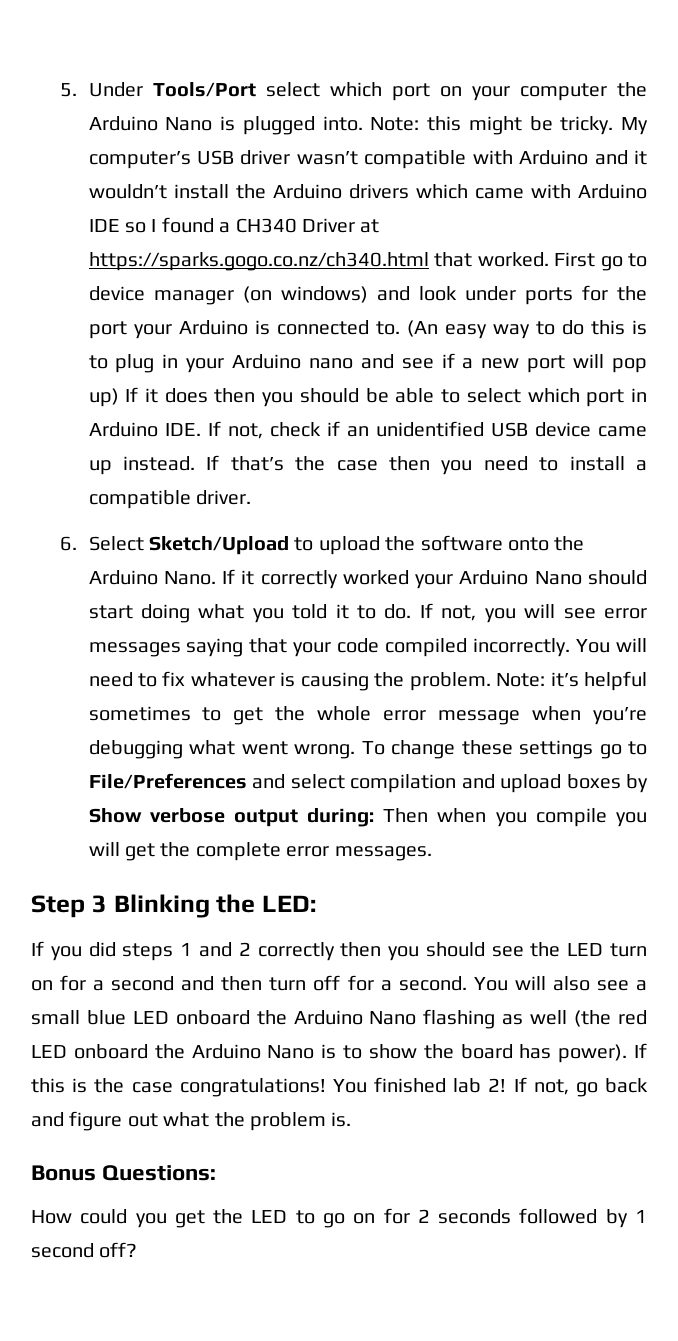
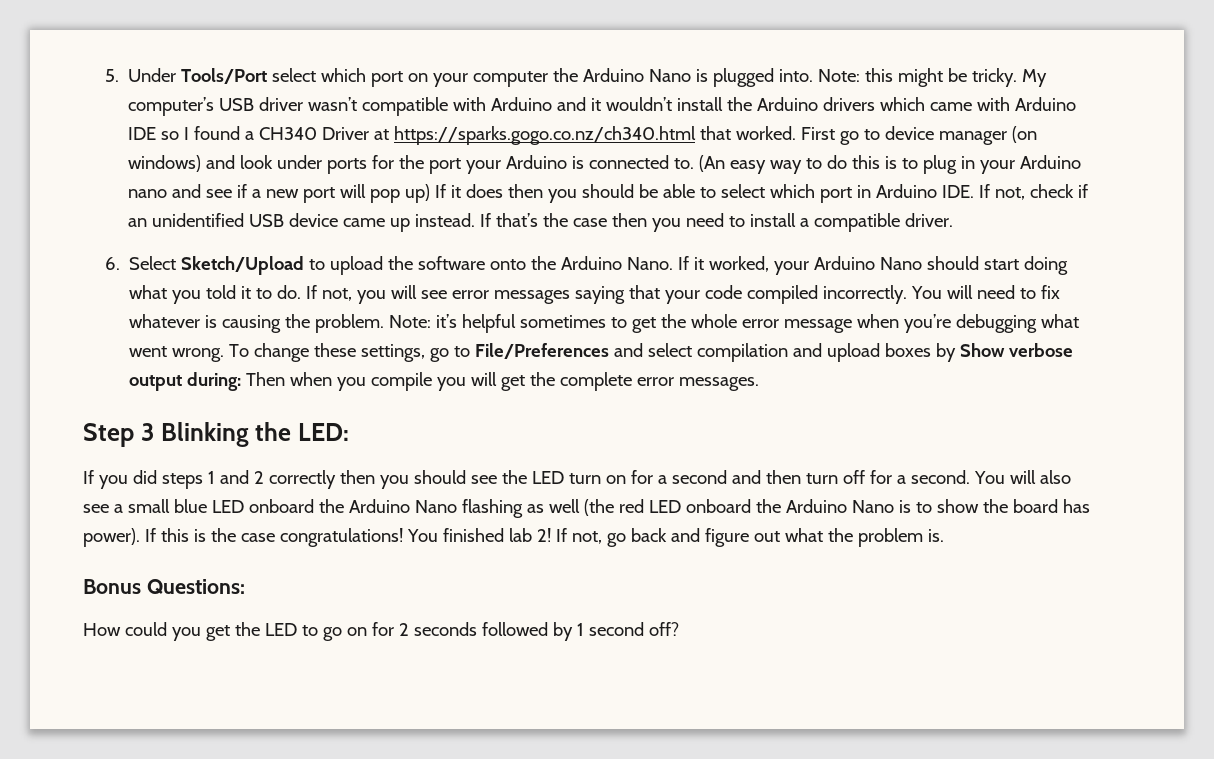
- If it correctly worked your Arduino Nano should start doing what you told it to do.
+ If it worked, your Arduino Nano should start doing what you told it to do.
- To change these settings go to File/Preferences and select compilation and upload boxes by Show verbose output during: Then when you compile you will get the complete error messages.
+ To change these settings, go to File/Preferences and select compilation and upload boxes by Show verbose output during: Then when you compile you will get the complete error messages.

